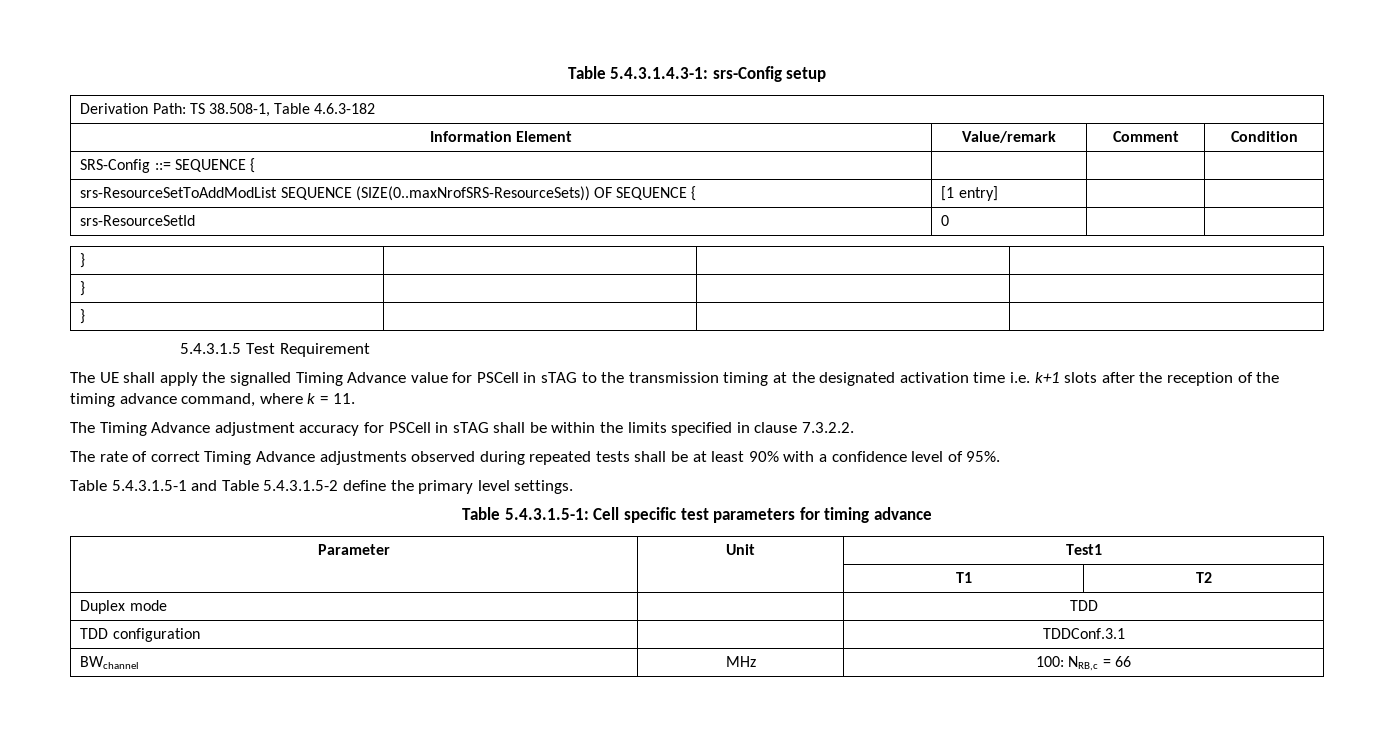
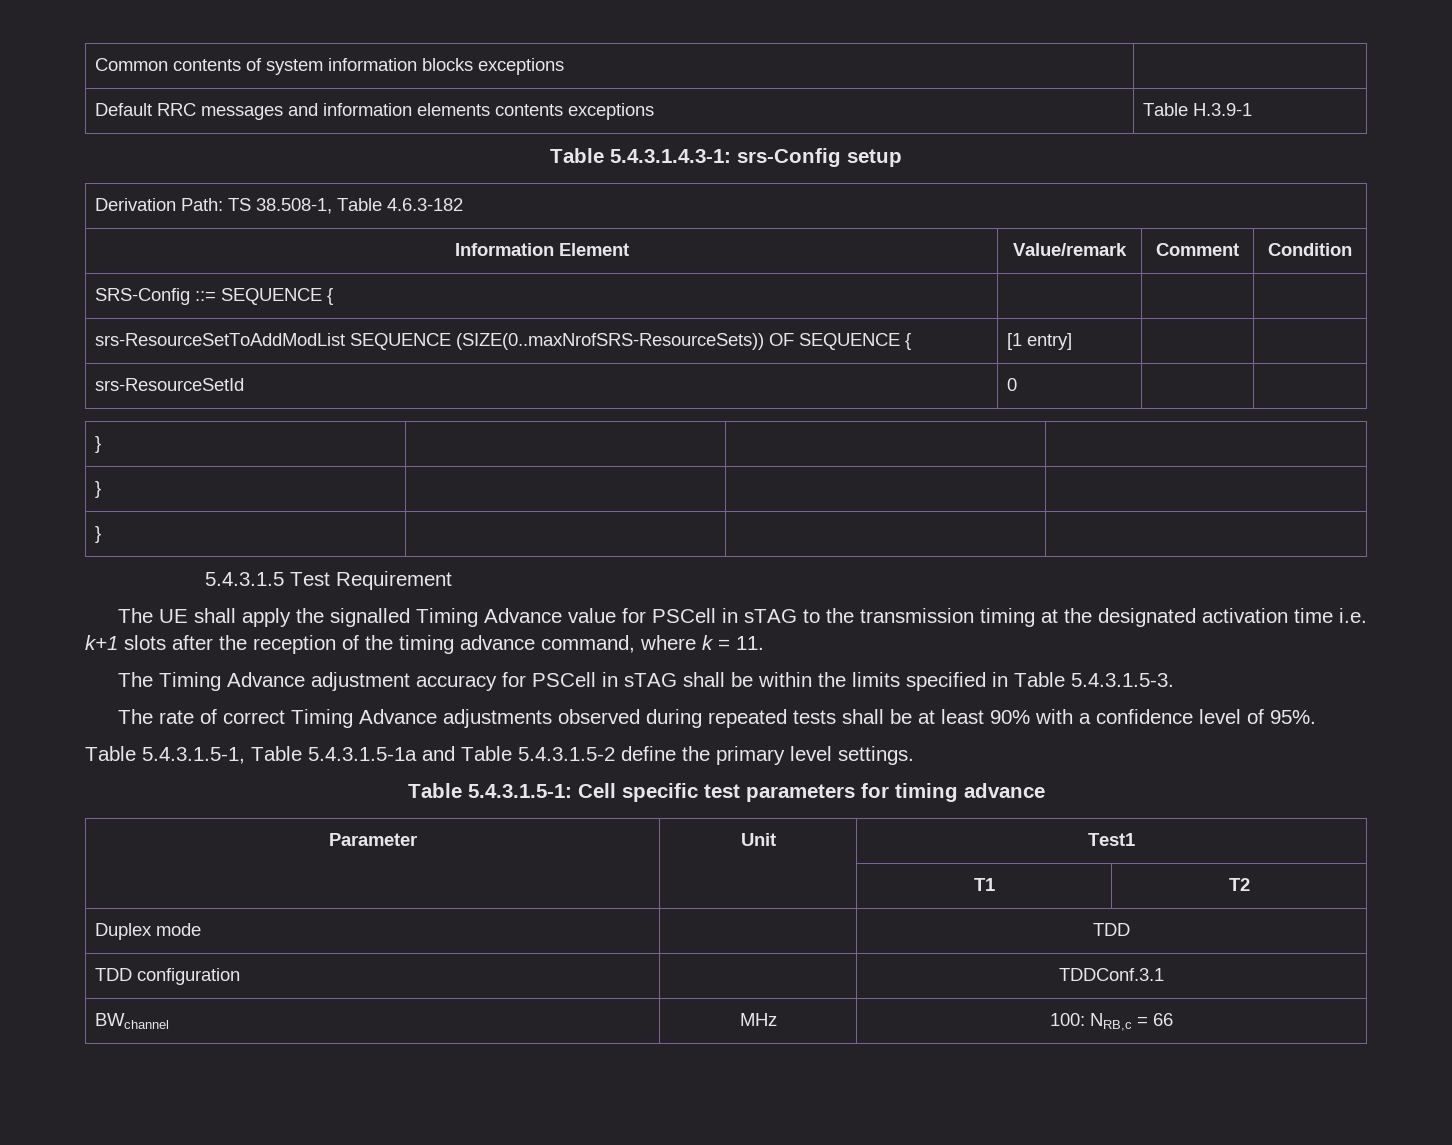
+ Common contents of system information blocks exceptions |
+ Default RRC messages and information elements contents exceptions | Table H.3.9-1
- The Timing Advance adjustment accuracy for PSCell in sTAG shall be within the limits specified in clause 7.3.2.2.
+ The Timing Advance adjustment accuracy for PSCell in sTAG shall be within the limits specified in Table 5.4.3.1.5-3.
- Table 5.4.3.1.5-1 and Table 5.4.3.1.5-2 define the primary level settings.
+ Table 5.4.3.1.5-1, Table 5.4.3.1.5-1a and Table 5.4.3.1.5-2 define the primary level settings.

